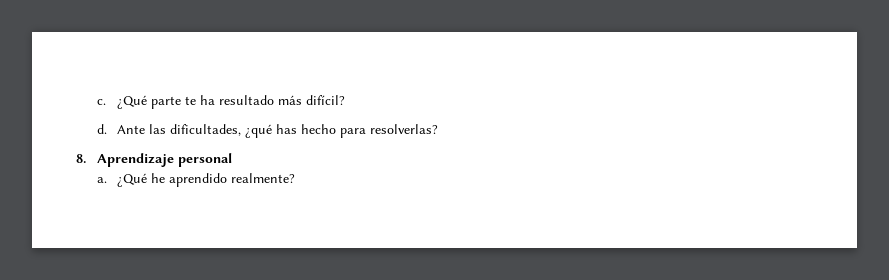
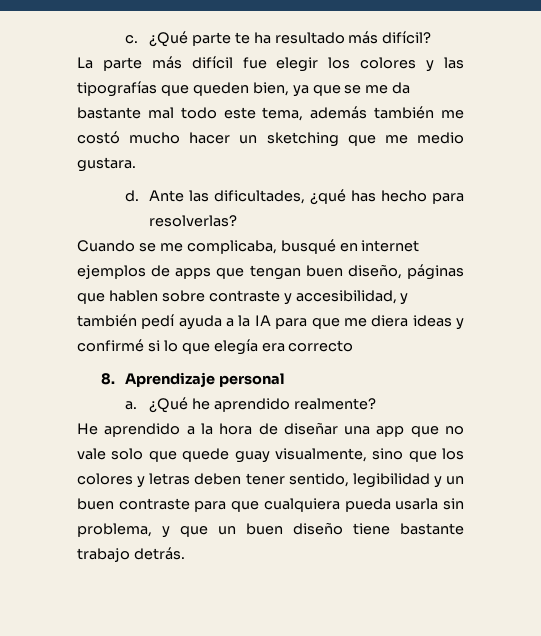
+ La parte más difícil fue elegir los colores y las tipografías que queden bien, ya que se me da bastante mal todo este tema, además también me costó mucho hacer un sketching que me medio gustara.
+ Cuando se me complicaba, busqué en internet ejemplos de apps que tengan buen diseño, páginas que hablen sobre contraste y accesibilidad, y también pedí ayuda a la IA para que me diera ideas y confirmé si lo que elegía era correcto
+ He aprendido a la hora de diseñar una app que no vale solo que quede guay visualmente, sino que los colores y letras deben tener sentido, legibilidad y un buen contraste para que cualquiera pueda usarla sin problema, y que un buen diseño tiene bastante trabajo detrás.

